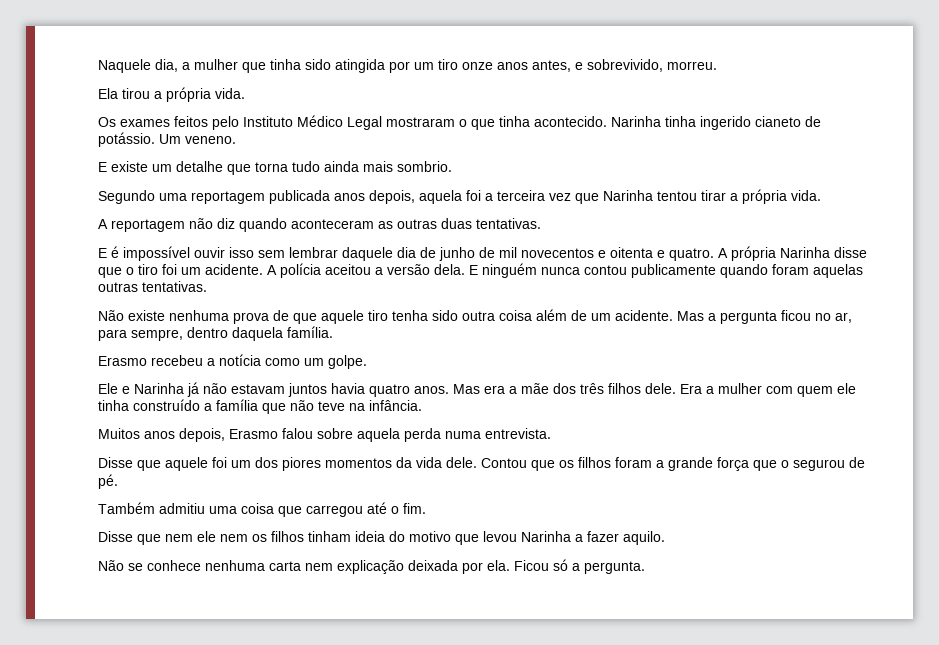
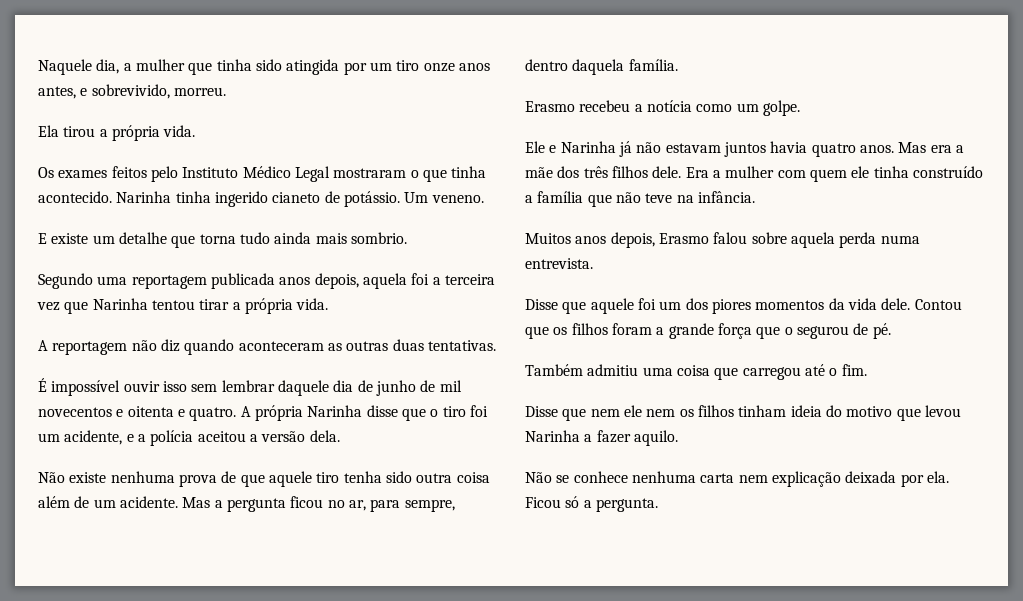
- E é impossível ouvir isso sem lembrar daquele dia de junho de mil novecentos e oitenta e quatro.
+ É impossível ouvir isso sem lembrar daquele dia de junho de mil novecentos e oitenta e quatro.
- A própria Narinha disse que o tiro foi um acidente. A polícia aceitou a versão dela. E ninguém nunca contou publicamente quando foram aquelas outras tentativas.
+ A própria Narinha disse que o tiro foi um acidente, e a polícia aceitou a versão dela.

